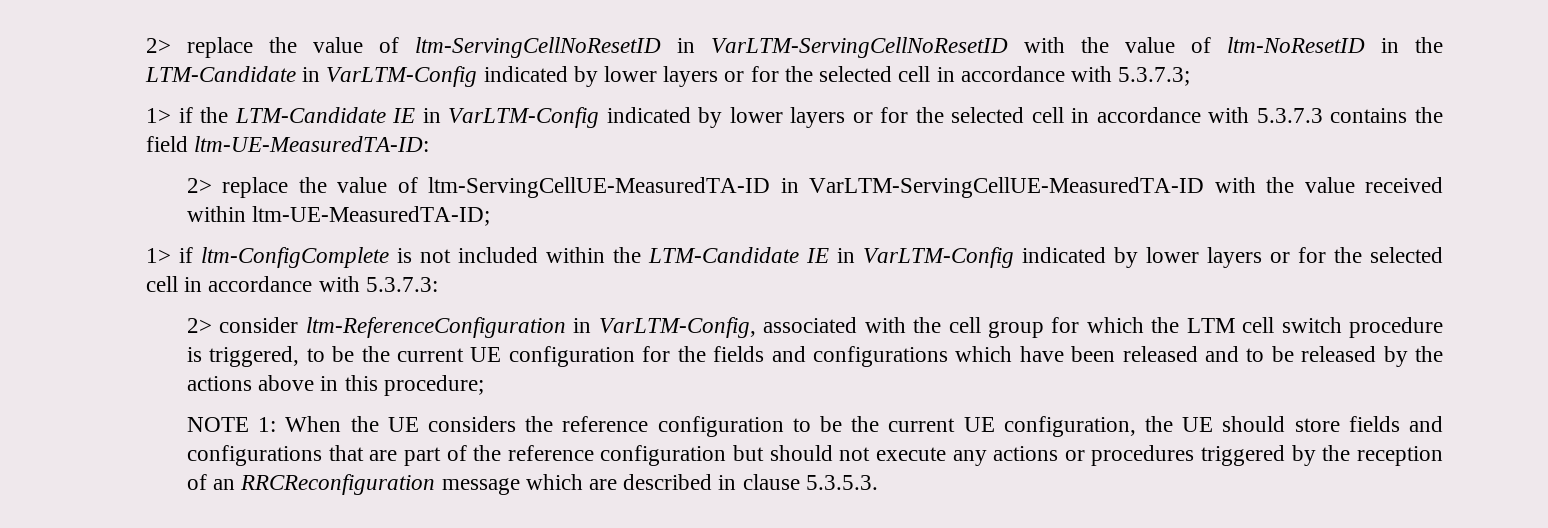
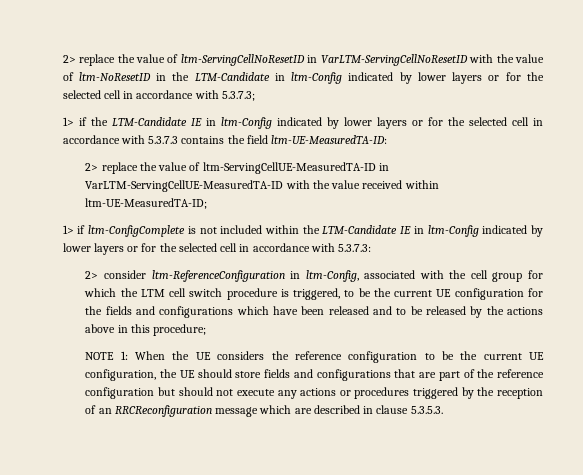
- 2> replace the value of ltm-ServingCellNoResetID in VarLTM-ServingCellNoResetID with the value of ltm-NoResetID in the LTM-Candidate in VarLTM-Config indicated by lower layers or for the selected cell in accordance with 5.3.7.3;
+ 2> replace the value of ltm-ServingCellNoResetID in VarLTM-ServingCellNoResetID with the value of ltm-NoResetID in the LTM-Candidate in ltm-Config indicated by lower layers or for the selected cell in accordance with 5.3.7.3;
- 1> if the LTM-Candidate IE in VarLTM-Config indicated by lower layers or for the selected cell in accordance with 5.3.7.3 contains the field ltm-UE-MeasuredTA-ID:
+ 1> if the LTM-Candidate IE in ltm-Config indicated by lower layers or for the selected cell in accordance with 5.3.7.3 contains the field ltm-UE-MeasuredTA-ID:
- 1> if ltm-ConfigComplete is not included within the LTM-Candidate IE in VarLTM-Config indicated by lower layers or for the selected cell in accordance with 5.3.7.3:
+ 1> if ltm-ConfigComplete is not included within the LTM-Candidate IE in ltm-Config indicated by lower layers or for the selected cell in accordance with 5.3.7.3:
- 2> consider ltm-ReferenceConfiguration in VarLTM-Config, associated with the cell group for which the LTM cell switch procedure is triggered, to be the current UE configuration for the fields and configurations which have been released and to be released by the actions above in this procedure;
+ 2> consider ltm-ReferenceConfiguration in ltm-Config, associated with the cell group for which the LTM cell switch procedure is triggered, to be the current UE configuration for the fields and configurations which have been released and to be released by the actions above in this procedure;

